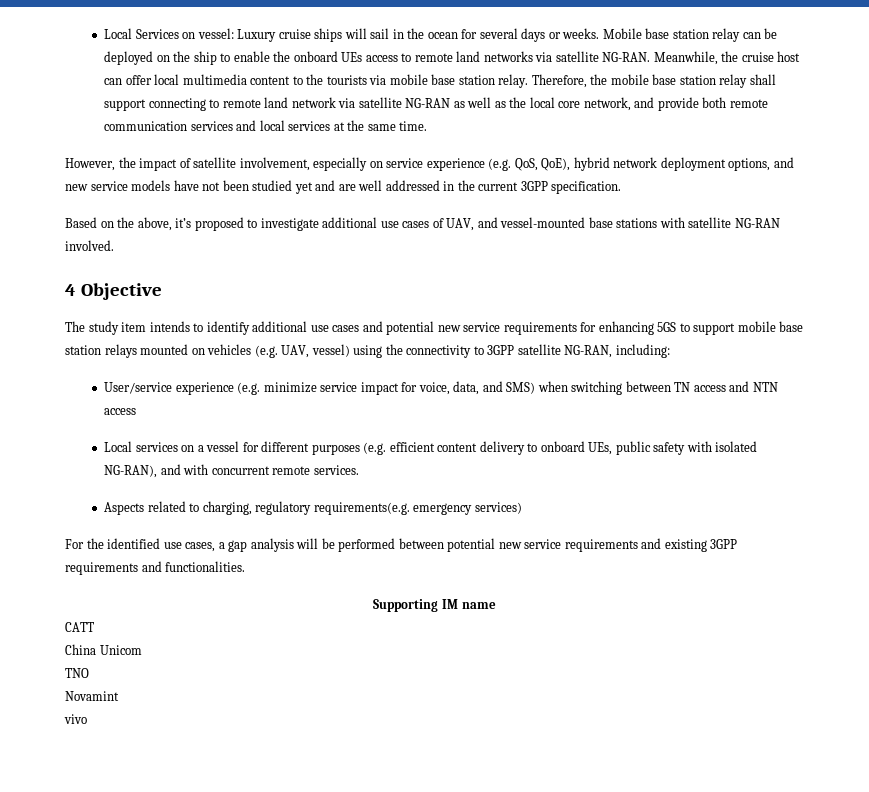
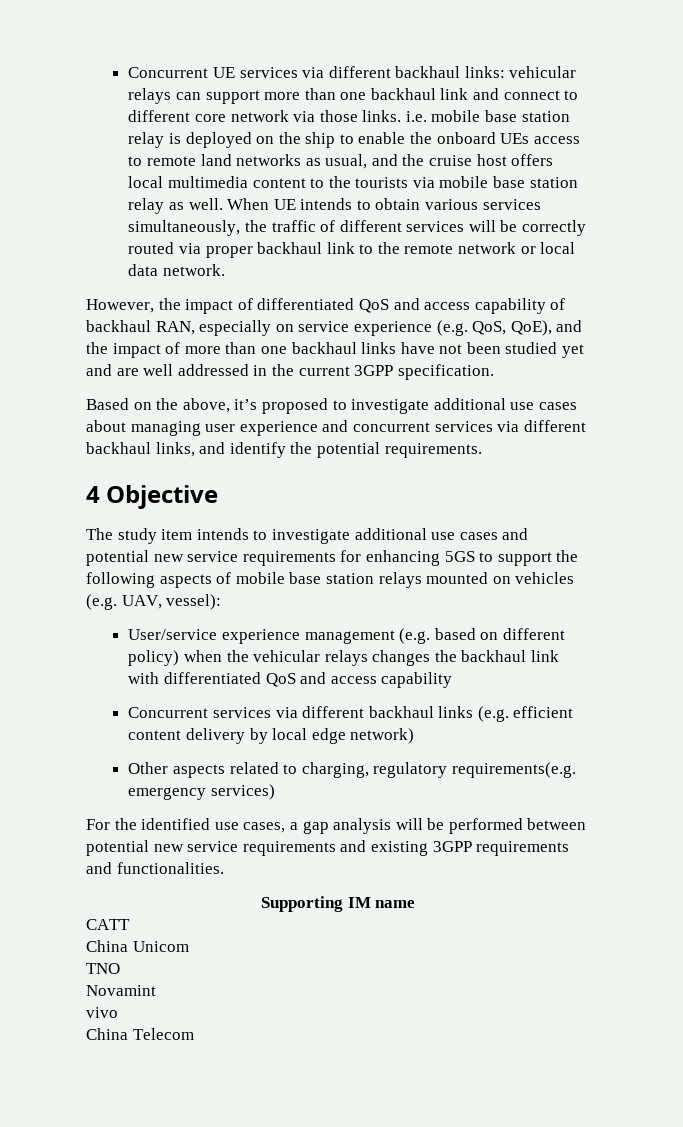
- Local Services on vessel: Luxury cruise ships will sail in the ocean for several days or weeks. Mobile base station relay can be deployed on the ship to enable the onboard UEs access to remote land networks via satellite NG-RAN. Meanwhile, the cruise host can offer local multimedia content to the tourists via mobile base station relay. Therefore, the mobile base station relay shall support connecting to remote land network via satellite NG-RAN as well as the local core network, and provide both remote communication services and local services at the same time.
- However, the impact of satellite involvement, especially on service experience (e.g. QoS, QoE), hybrid network deployment options, and new service models have not been studied yet and are well addressed in the current 3GPP specification.
+ Concurrent UE services via different backhaul links: vehicular relays can support more than one backhaul link and connect to different core network via those links. i.e. mobile base station relay is deployed on the ship to enable the onboard UEs access to remote land networks as usual, and the cruise host offers local multimedia content to the tourists via mobile base station relay as well. When UE intends to obtain various services simultaneously, the traffic of different services will be correctly routed via proper backhaul link to the remote network or local data network.
+ However, the impact of differentiated QoS and access capability of backhaul RAN, especially on service experience (e.g. QoS, QoE), and the impact of more than one backhaul links have not been studied yet and are well addressed in the current 3GPP specification.
- Based on the above, it’s proposed to investigate additional use cases of UAV, and vessel-mounted base stations with satellite NG-RAN involved.
+ Based on the above, it’s proposed to investigate additional use cases about managing user experience and concurrent services via different backhaul links, and identify the potential requirements.
- The study item intends to identify additional use cases and potential new service requirements for enhancing 5GS to support mobile base station relays mounted on vehicles (e.g. UAV, vessel) using the connectivity to 3GPP satellite NG-RAN, including:
- User/service experience (e.g. minimize service impact for voice, data, and SMS) when switching between TN access and NTN access
- Local services on a vessel for different purposes (e.g. efficient content delivery to onboard UEs, public safety with isolated NG-RAN), and with concurrent remote services.
- Aspects related to charging, regulatory requirements(e.g. emergency services)
+ The study item intends to investigate additional use cases and potential new service requirements for enhancing 5GS to support the following aspects of mobile base station relays mounted on vehicles (e.g. UAV, vessel):
+ User/service experience management (e.g. based on different policy) when the vehicular relays changes the backhaul link with differentiated QoS and access capability
+ Concurrent services via different backhaul links (e.g. efficient content delivery by local edge network)
+ Other aspects related to charging, regulatory requirements(e.g. emergency services)
+ China Telecom

